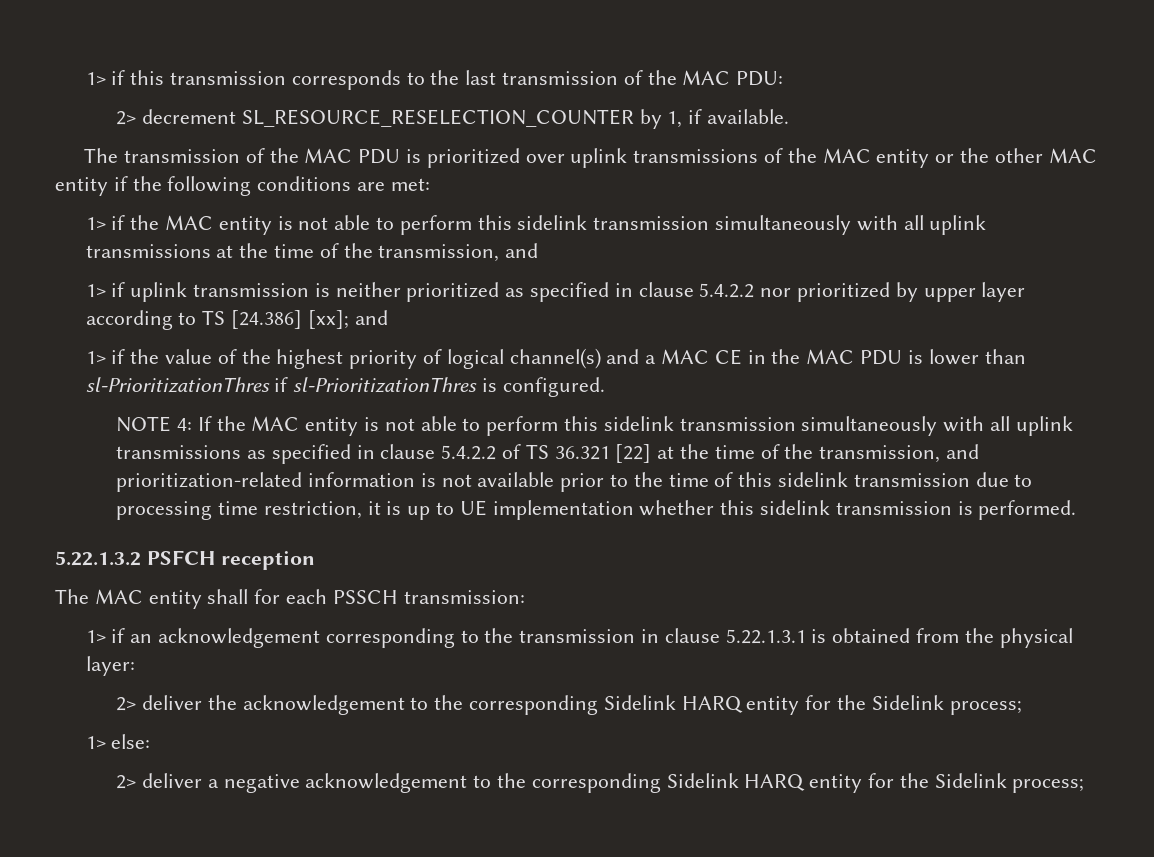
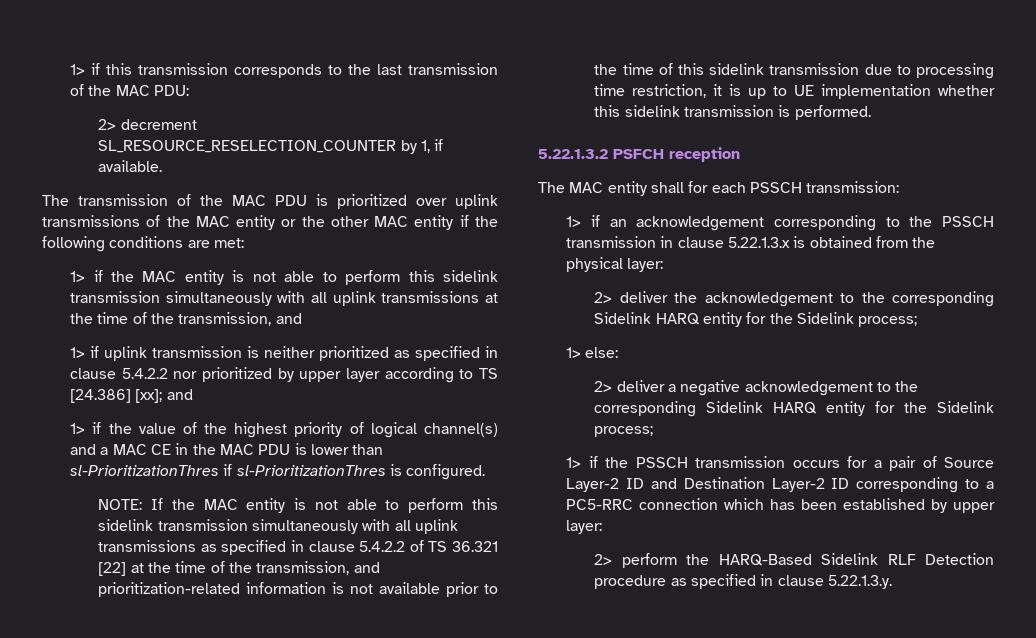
- NOTE 4:
+ NOTE:
- 1> if an acknowledgement corresponding to the transmission in clause 5.22.1.3.1 is obtained from the physical layer:
+ 1> if an acknowledgement corresponding to the PSSCH transmission in clause 5.22.1.3.x is obtained from the physical layer:
+ 1> if the PSSCH transmission occurs for a pair of Source Layer-2 ID and Destination Layer-2 ID corresponding to a PC5-RRC connection which has been established by upper layer:
+ 2> perform the HARQ-Based Sidelink RLF Detection procedure as specified in clause 5.22.1.3.y.

